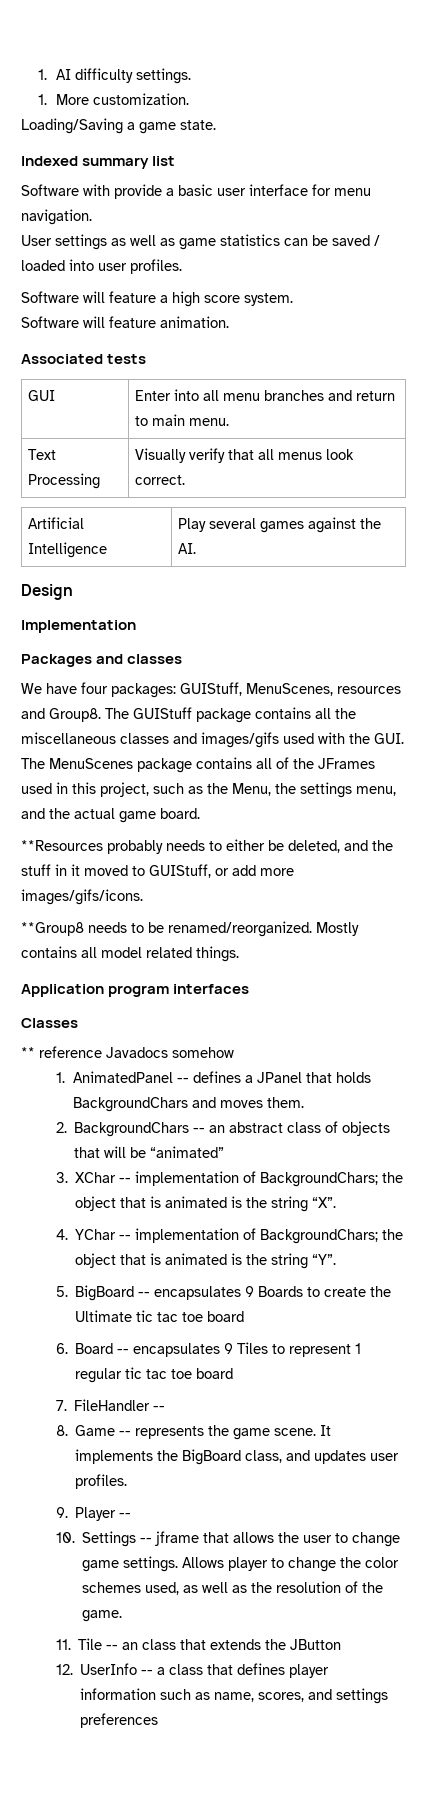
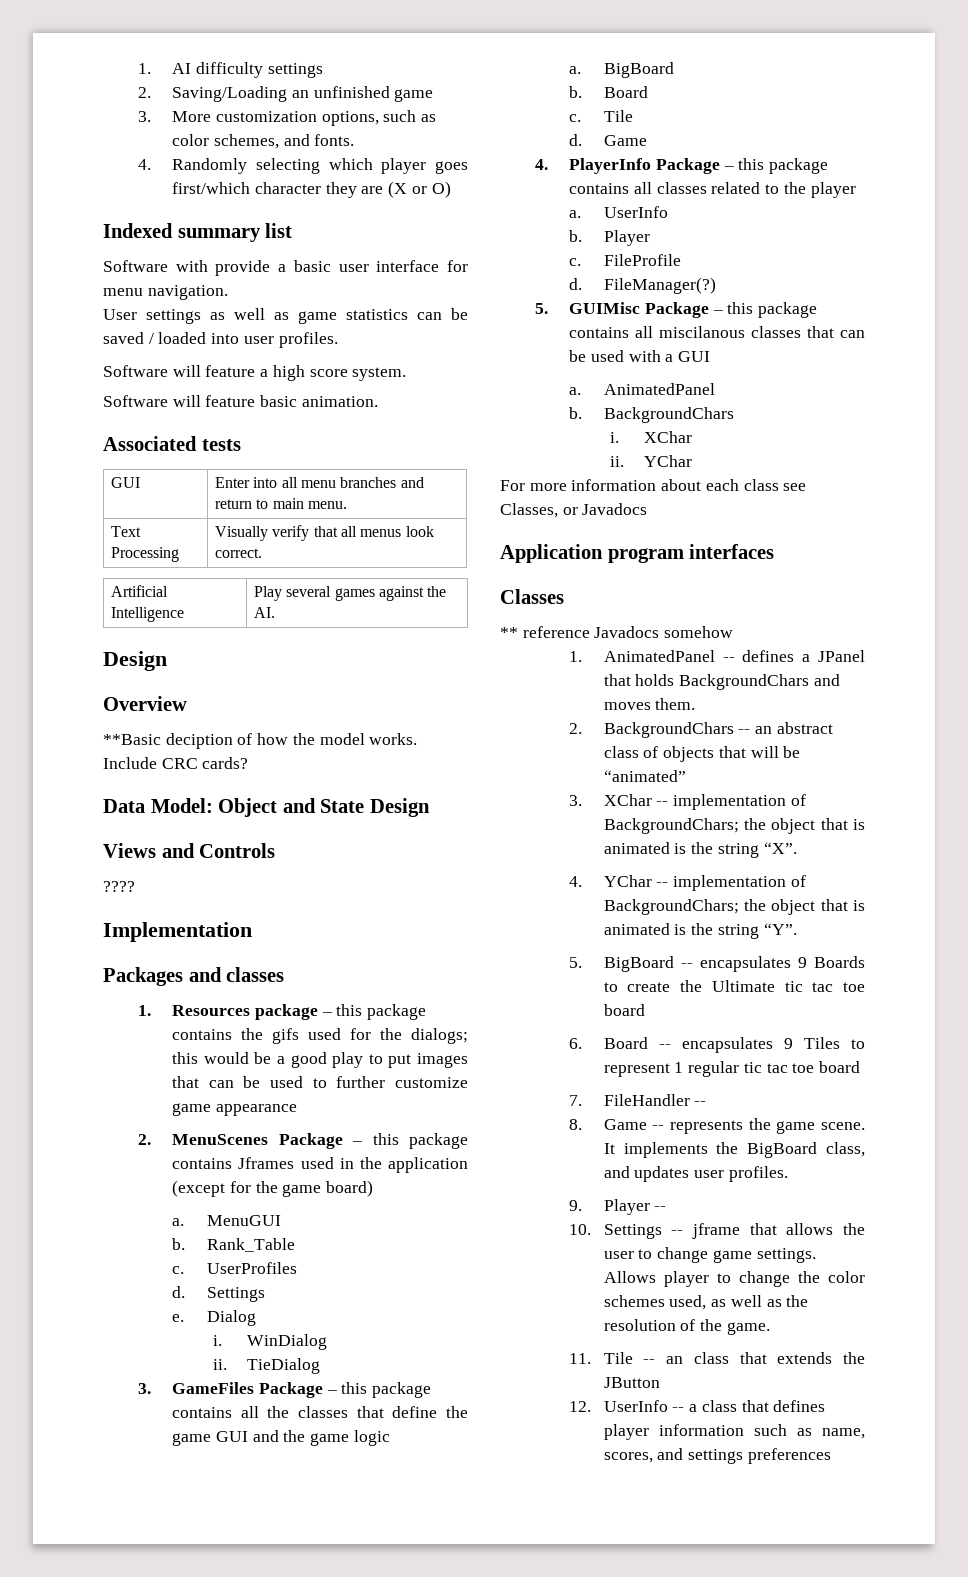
- 1. AI difficulty settings.
- 1. More customization.
- Loading/Saving a game state.
+ 1. AI difficulty settings
+ 2. Saving/Loading an unfinished game
+ 3. More customization options, such as color schemes, and fonts.
+ 4. Randomly selecting which player goes first/which character they are (X or O)
- Software will feature animation.
+ Software will feature basic animation.
+ Overview
+ **Basic deciption of how the model works. Include CRC cards?
+ Data Model: Object and State Design
+ Views and Controls
+ ????
  Implementation
  Packages and classes
- We have four packages: GUIStuff, MenuScenes, resources and Group8. The GUIStuff package contains all the miscellaneous classes and images/gifs used with the GUI. The MenuScenes package contains all of the JFrames used in this project, such as the Menu, the settings menu, and the actual game board.
- **Resources probably needs to either be deleted, and the stuff in it moved to GUIStuff, or add more images/gifs/icons.
- **Group8 needs to be renamed/reorganized. Mostly contains all model related things.
+ 1. Resources package – this package contains the gifs used for the dialogs; this would be a good play to put images that can be used to further customize game appearance
+ 2. MenuScenes Package – this package contains Jframes used in the application (except for the game board)
+ a. MenuGUI
+ b. Rank_Table
+ c. UserProfiles
+ d. Settings
+ e. Dialog
+ i. WinDialog
+ ii. TieDialog
+ 3. GameFiles Package – this package contains all the classes that define the game GUI and the game logic
+ a. BigBoard
+ b. Board
+ c. Tile
+ d. Game
+ 4. PlayerInfo Package – this package contains all classes related to the player
+ a. UserInfo
+ b. Player
+ c. FileProfile
+ d. FileManager(?)
+ 5. GUIMisc Package – this package contains all miscilanous classes that can be used with a GUI
+ a. AnimatedPanel
+ b. BackgroundChars
+ i. XChar
+ ii. YChar
+ For more information about each class see Classes, or Javadocs

